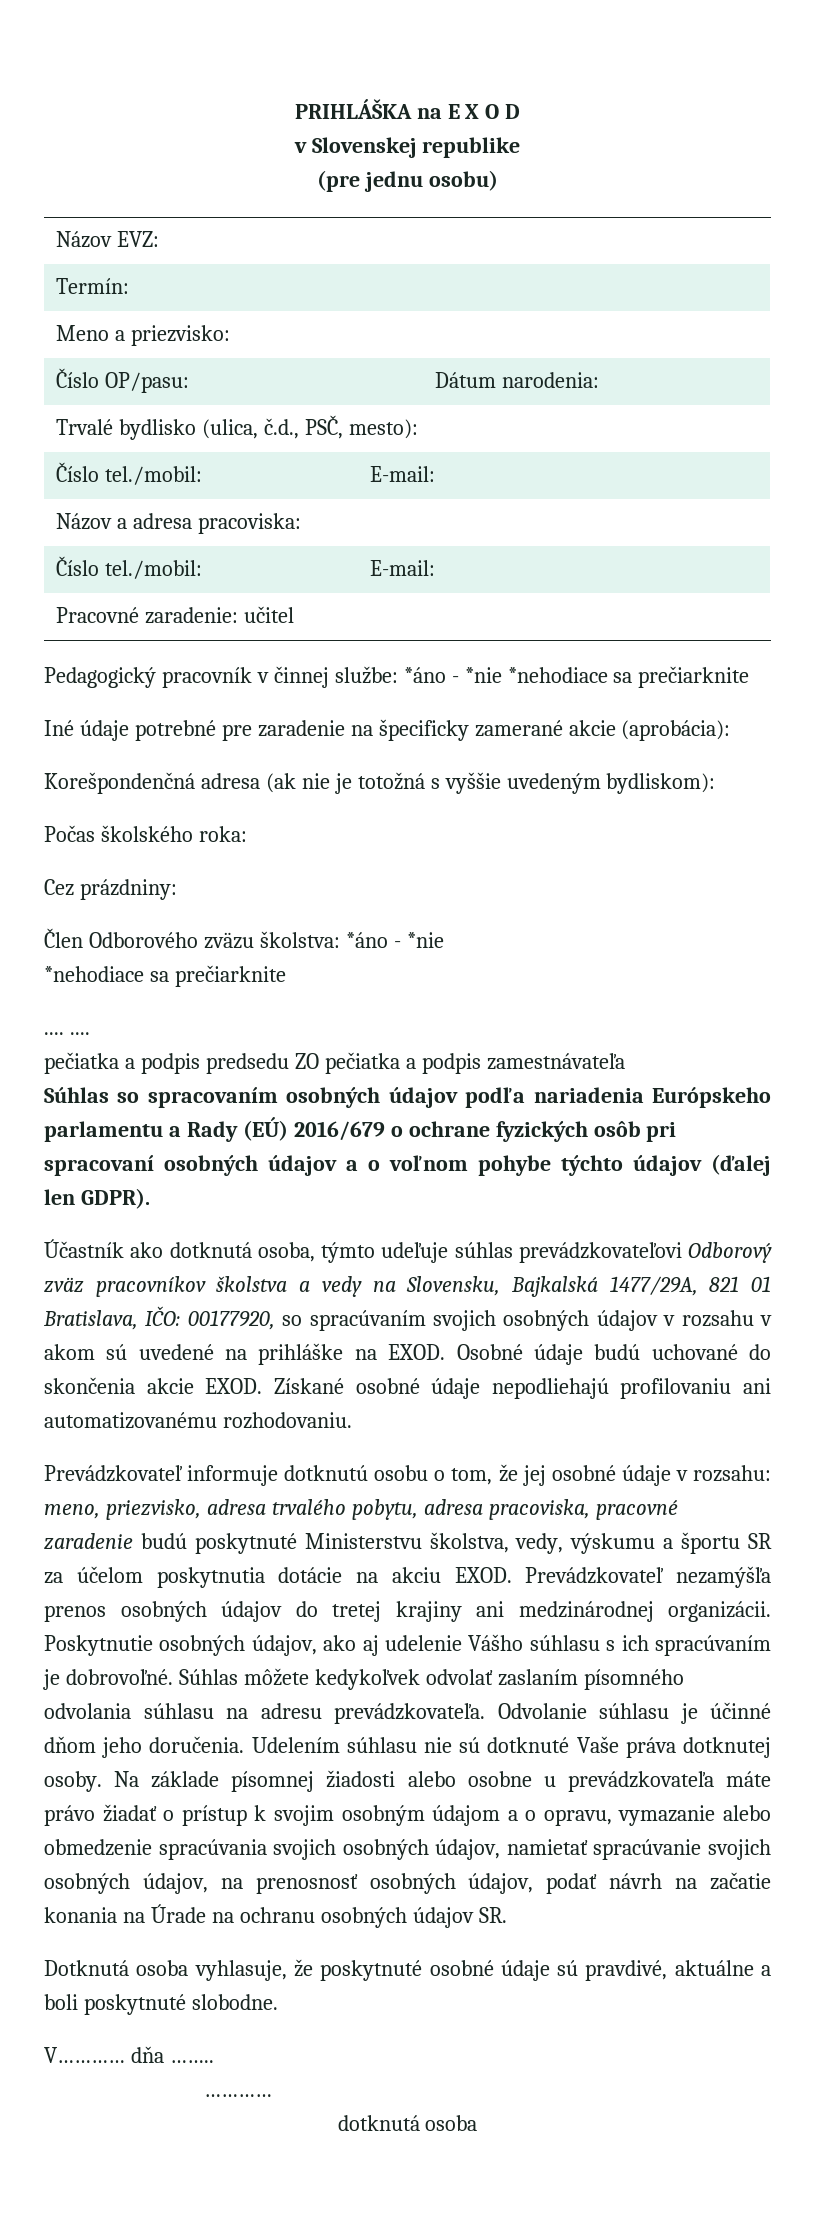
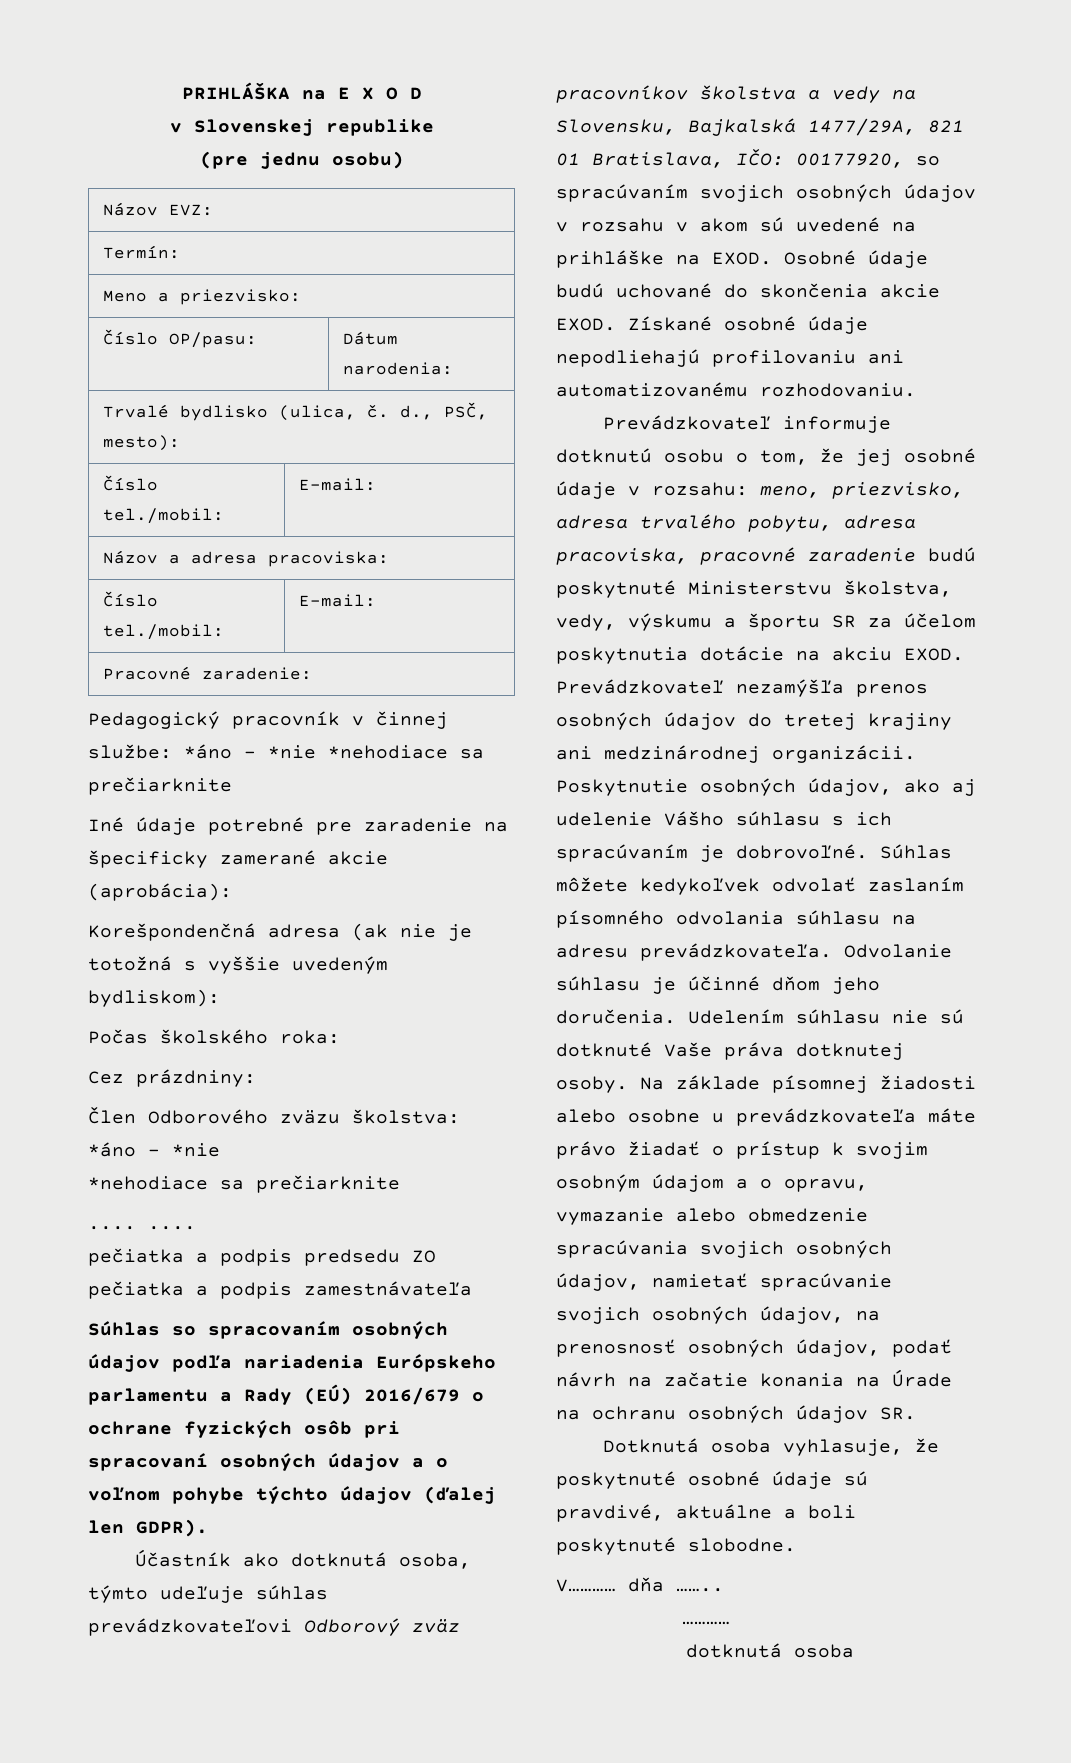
- Trvalé bydlisko (ulica, č.d., PSČ, mesto):
+ Trvalé bydlisko (ulica, č. d., PSČ, mesto):
- Pracovné zaradenie: učitel
+ Pracovné zaradenie:

